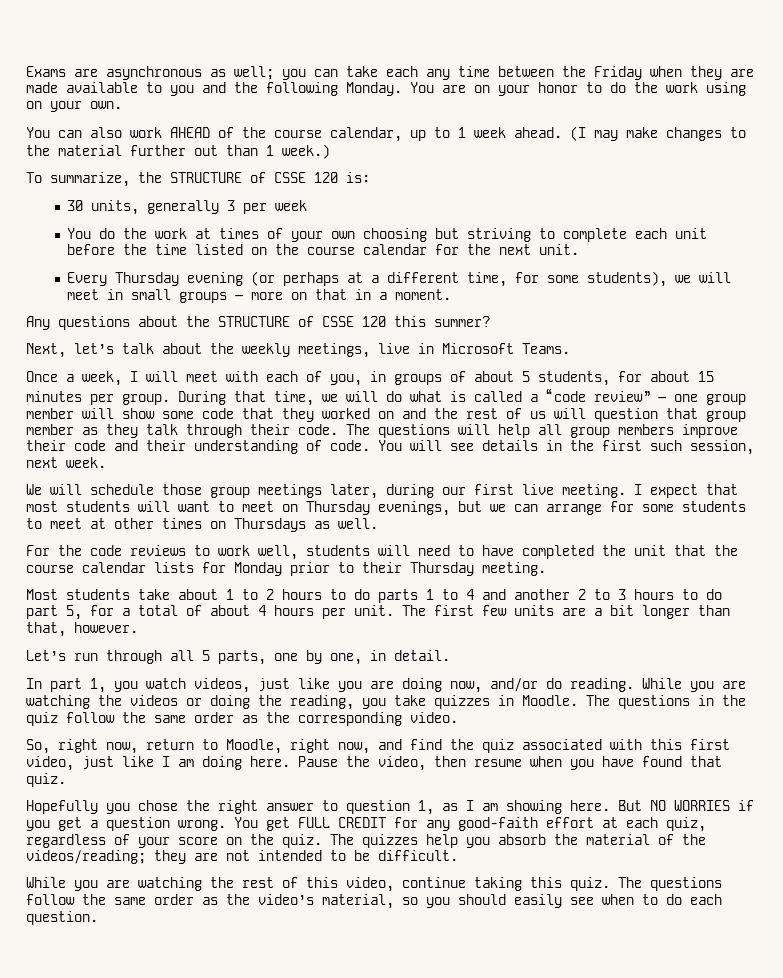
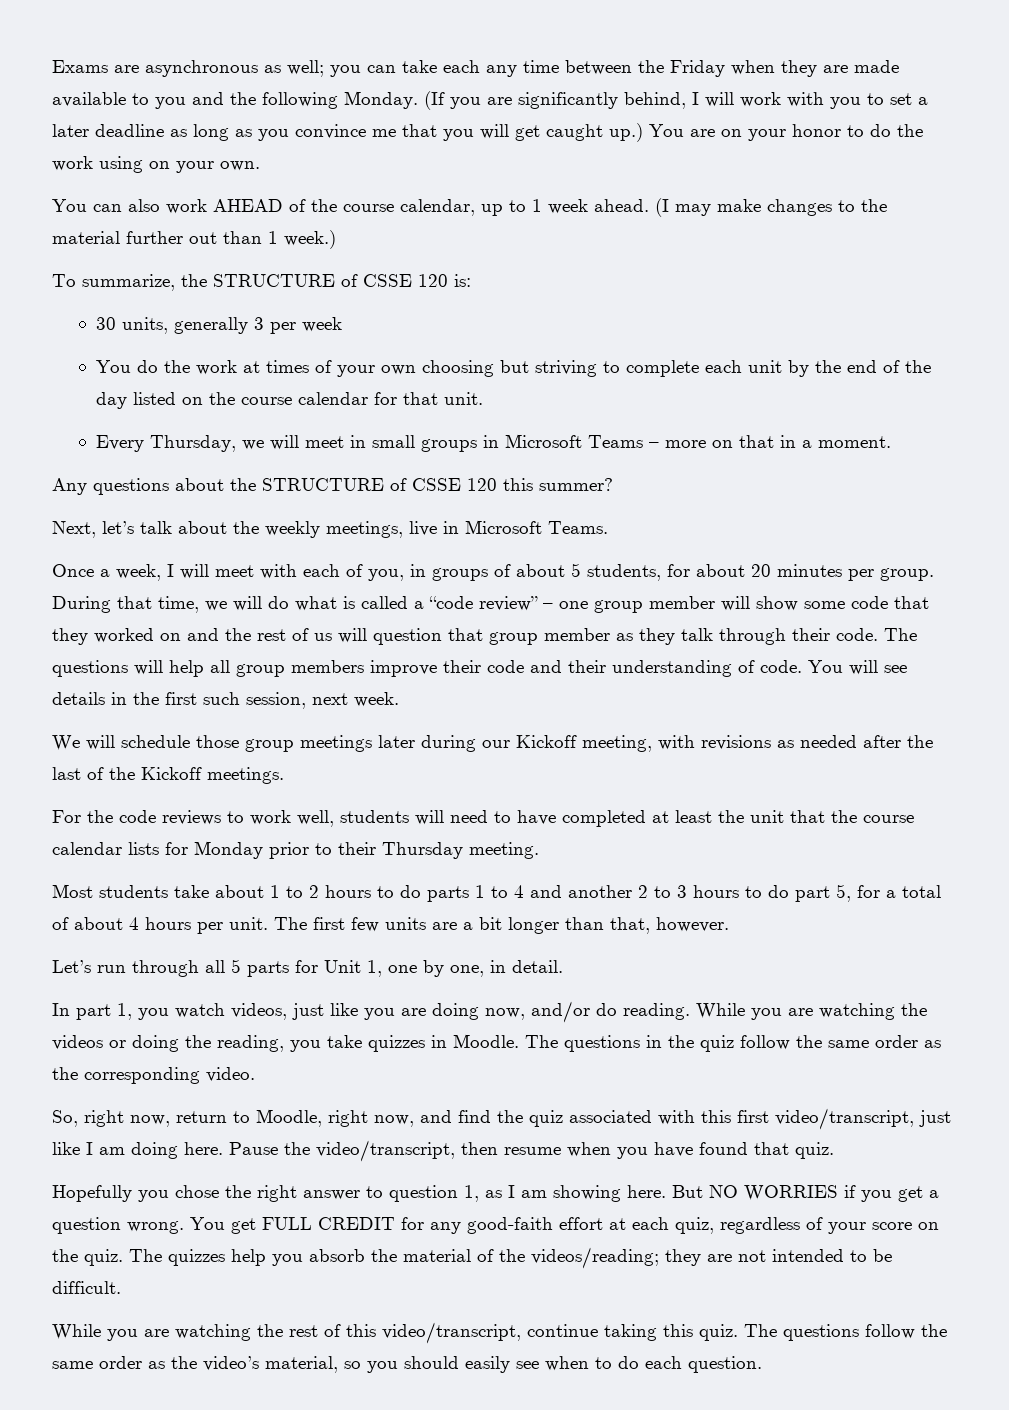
+ (If you are significantly behind, I will work with you to set a later deadline as long as you convince me that you will get caught up.)
- You do the work at times of your own choosing but striving to complete each unit before the time listed on the course calendar for the next unit.
+ You do the work at times of your own choosing but striving to complete each unit by the end of the day listed on the course calendar for that unit.
- Every Thursday evening (or perhaps at a different time, for some students), we will meet in small groups – more on that in a moment.
+ Every Thursday, we will meet in small groups in Microsoft Teams – more on that in a moment.
- Once a week, I will meet with each of you, in groups of about 5 students, for about 15 minutes per group.
+ Once a week, I will meet with each of you, in groups of about 5 students, for about 20 minutes per group.
- We will schedule those group meetings later, during our first live meeting. I expect that most students will want to meet on Thursday evenings, but we can arrange for some students to meet at other times on Thursdays as well.
+ We will schedule those group meetings later during our Kickoff meeting, with revisions as needed after the last of the Kickoff meetings.
- For the code reviews to work well, students will need to have completed the unit that the course calendar lists for Monday prior to their Thursday meeting.
+ For the code reviews to work well, students will need to have completed at least the unit that the course calendar lists for Monday prior to their Thursday meeting.
- Let’s run through all 5 parts, one by one, in detail.
+ Let’s run through all 5 parts for Unit 1, one by one, in detail.
- So, right now, return to Moodle, right now, and find the quiz associated with this first video, just like I am doing here.
+ So, right now, return to Moodle, right now, and find the quiz associated with this first video/transcript, just like I am doing here.
- Pause the video, then resume when you have found that quiz.
+ Pause the video/transcript, then resume when you have found that quiz.
- While you are watching the rest of this video, continue taking this quiz.
+ While you are watching the rest of this video/transcript, continue taking this quiz.

